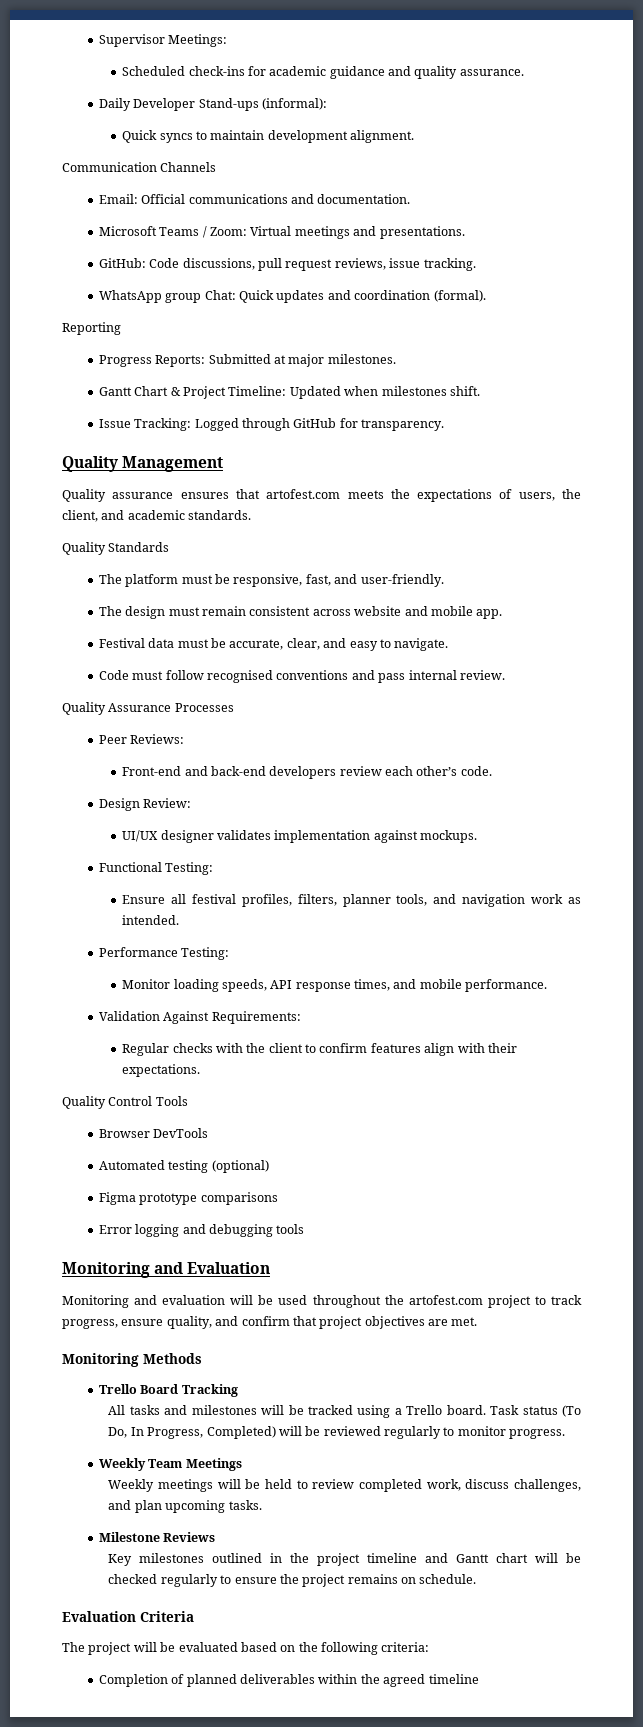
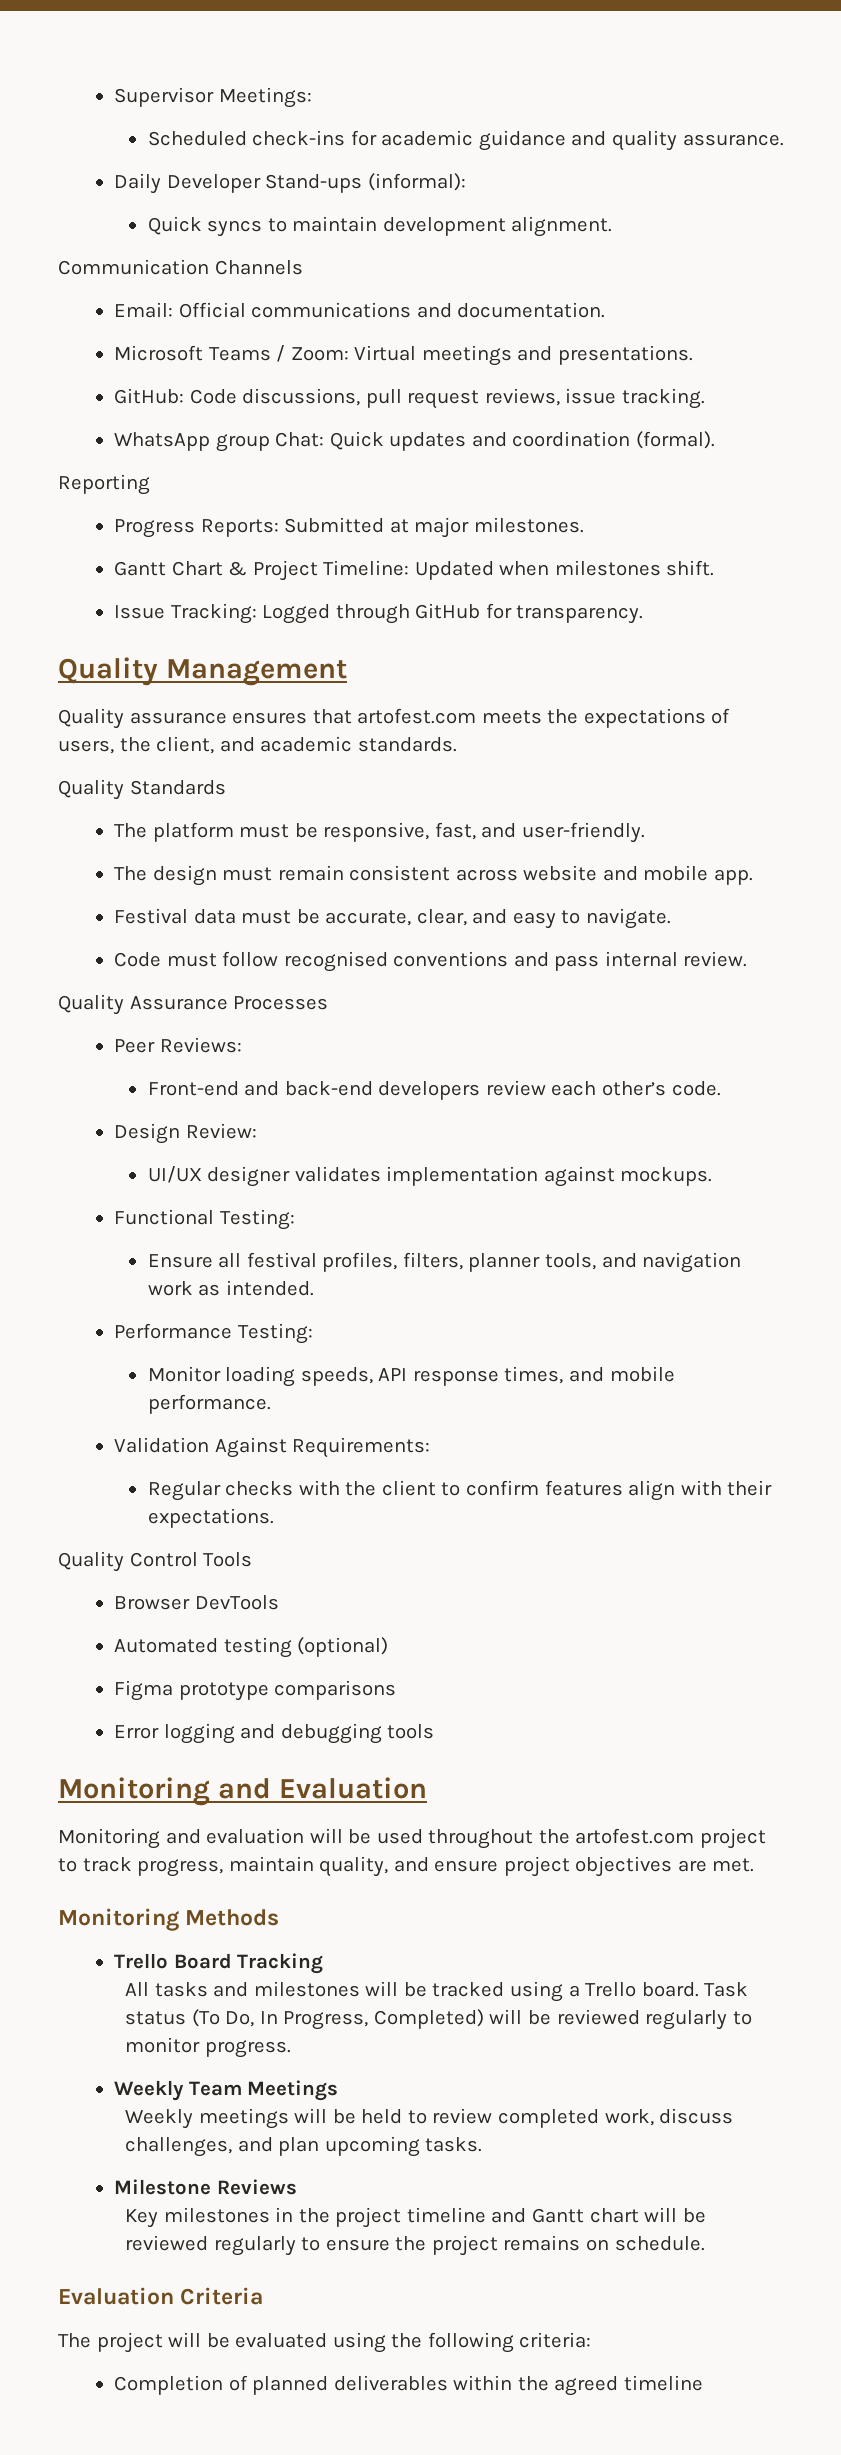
- Monitoring and evaluation will be used throughout the artofest.com project to track progress, ensure quality, and confirm that project objectives are met.
+ Monitoring and evaluation will be used throughout the artofest.com project to track progress, maintain quality, and ensure project objectives are met.
- Key milestones outlined in the project timeline and Gantt chart will be checked regularly to ensure the project remains on schedule.
+ Key milestones in the project timeline and Gantt chart will be reviewed regularly to ensure the project remains on schedule.
- The project will be evaluated based on the following criteria:
+ The project will be evaluated using the following criteria:

